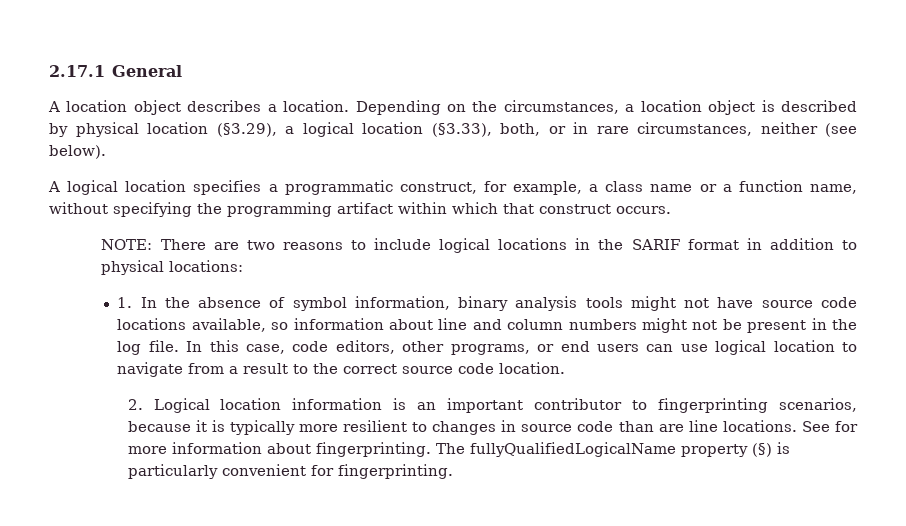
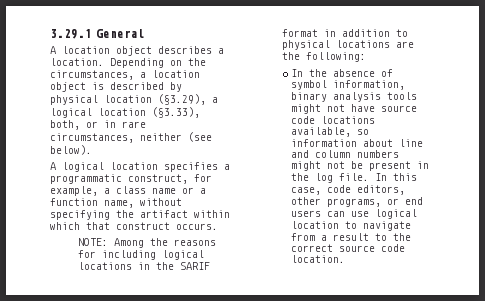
- 2.17.1 General
+ 3.29.1 General
- A logical location specifies a programmatic construct, for example, a class name or a function name, without specifying the programming artifact within which that construct occurs.
+ A logical location specifies a programmatic construct, for example, a class name or a function name, without specifying the artifact within which that construct occurs.
- NOTE: There are two reasons to include logical locations in the SARIF format in addition to physical locations:
- 1. In the absence of symbol information, binary analysis tools might not have source code locations available, so information about line and column numbers might not be present in the log file.
+ NOTE: Among the reasons for including logical locations in the SARIF format in addition to physical locations are the following:
+ In the absence of symbol information, binary analysis tools might not have source code locations available, so information about line and column numbers might not be present in the log file.
- 2. Logical location information is an important contributor to fingerprinting scenarios, because it is typically more resilient to changes in source code than are line locations. See for more information about fingerprinting. The fullyQualifiedLogicalName property (§) is particularly convenient for fingerprinting.

